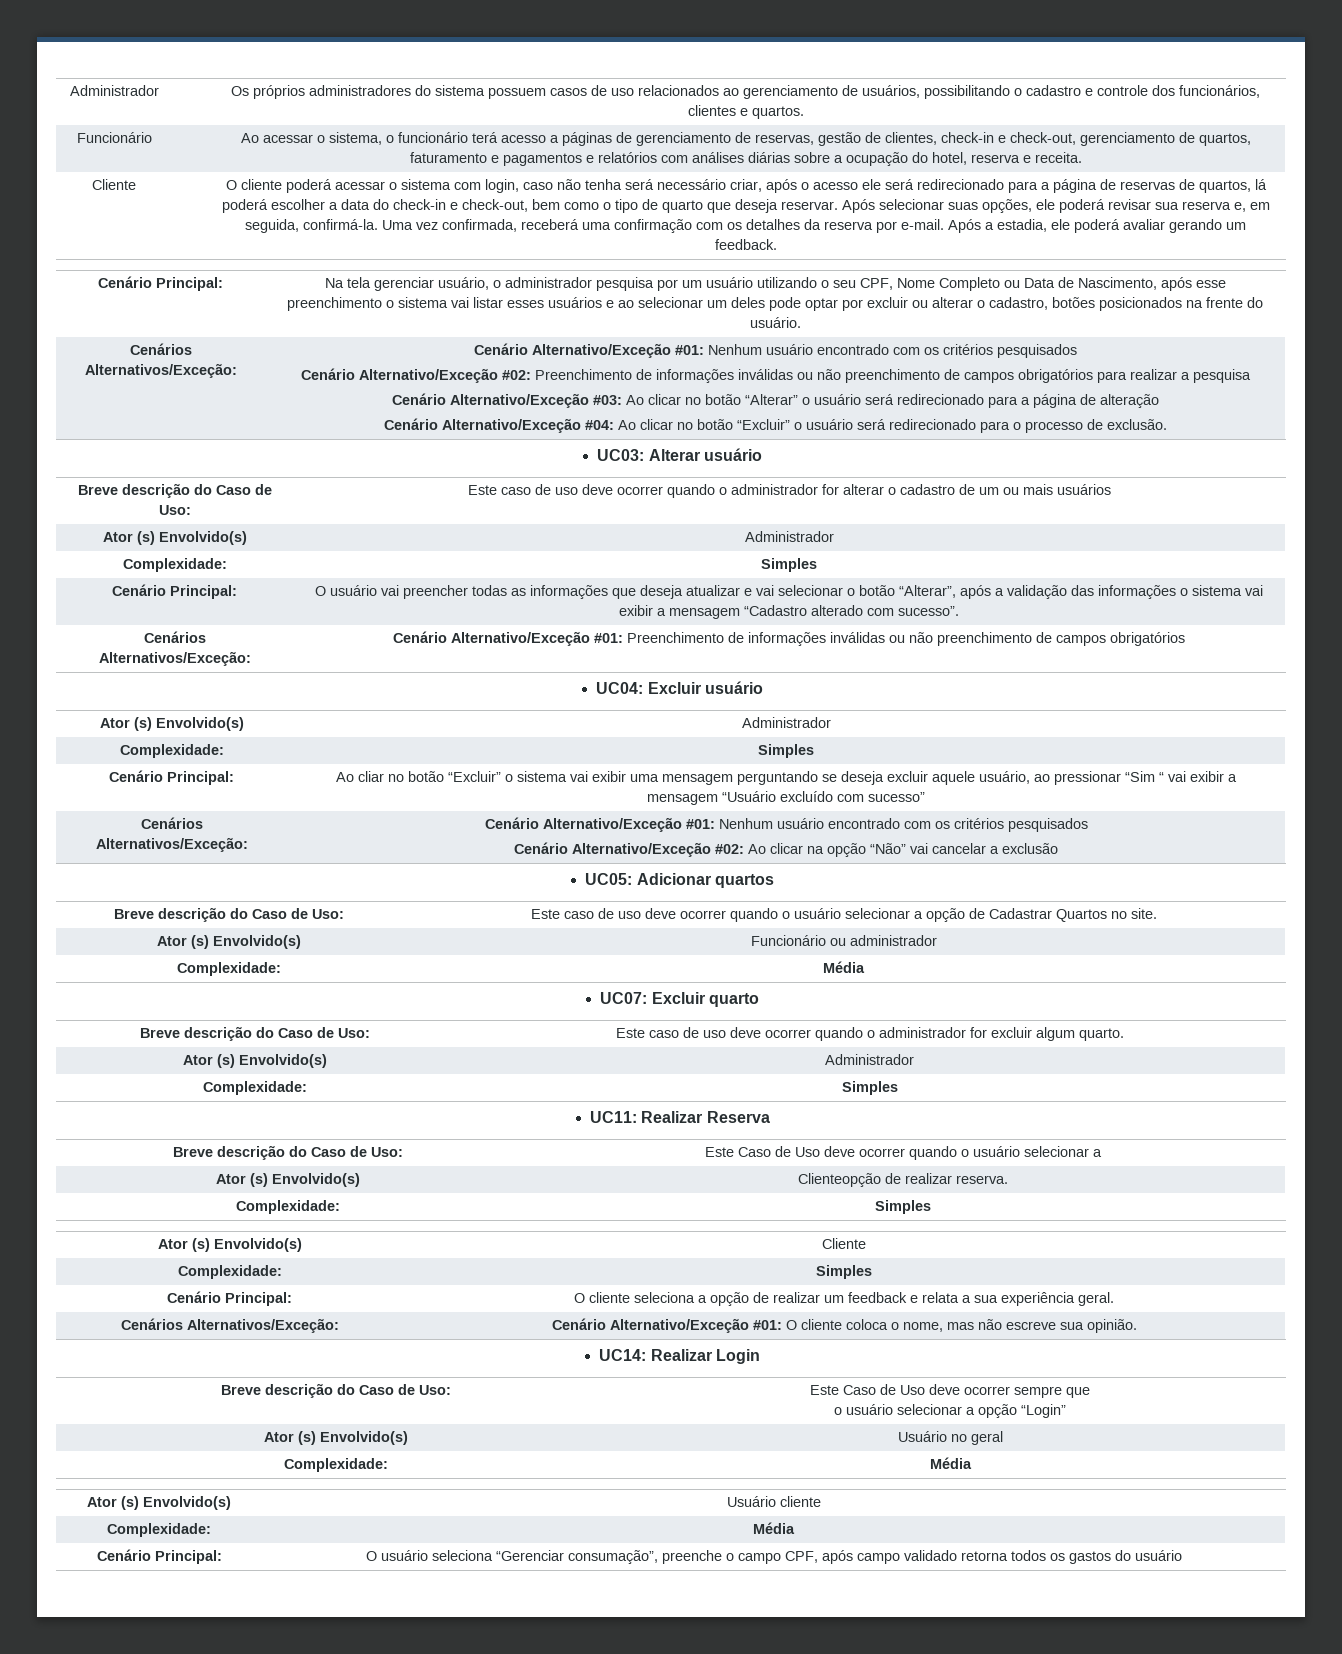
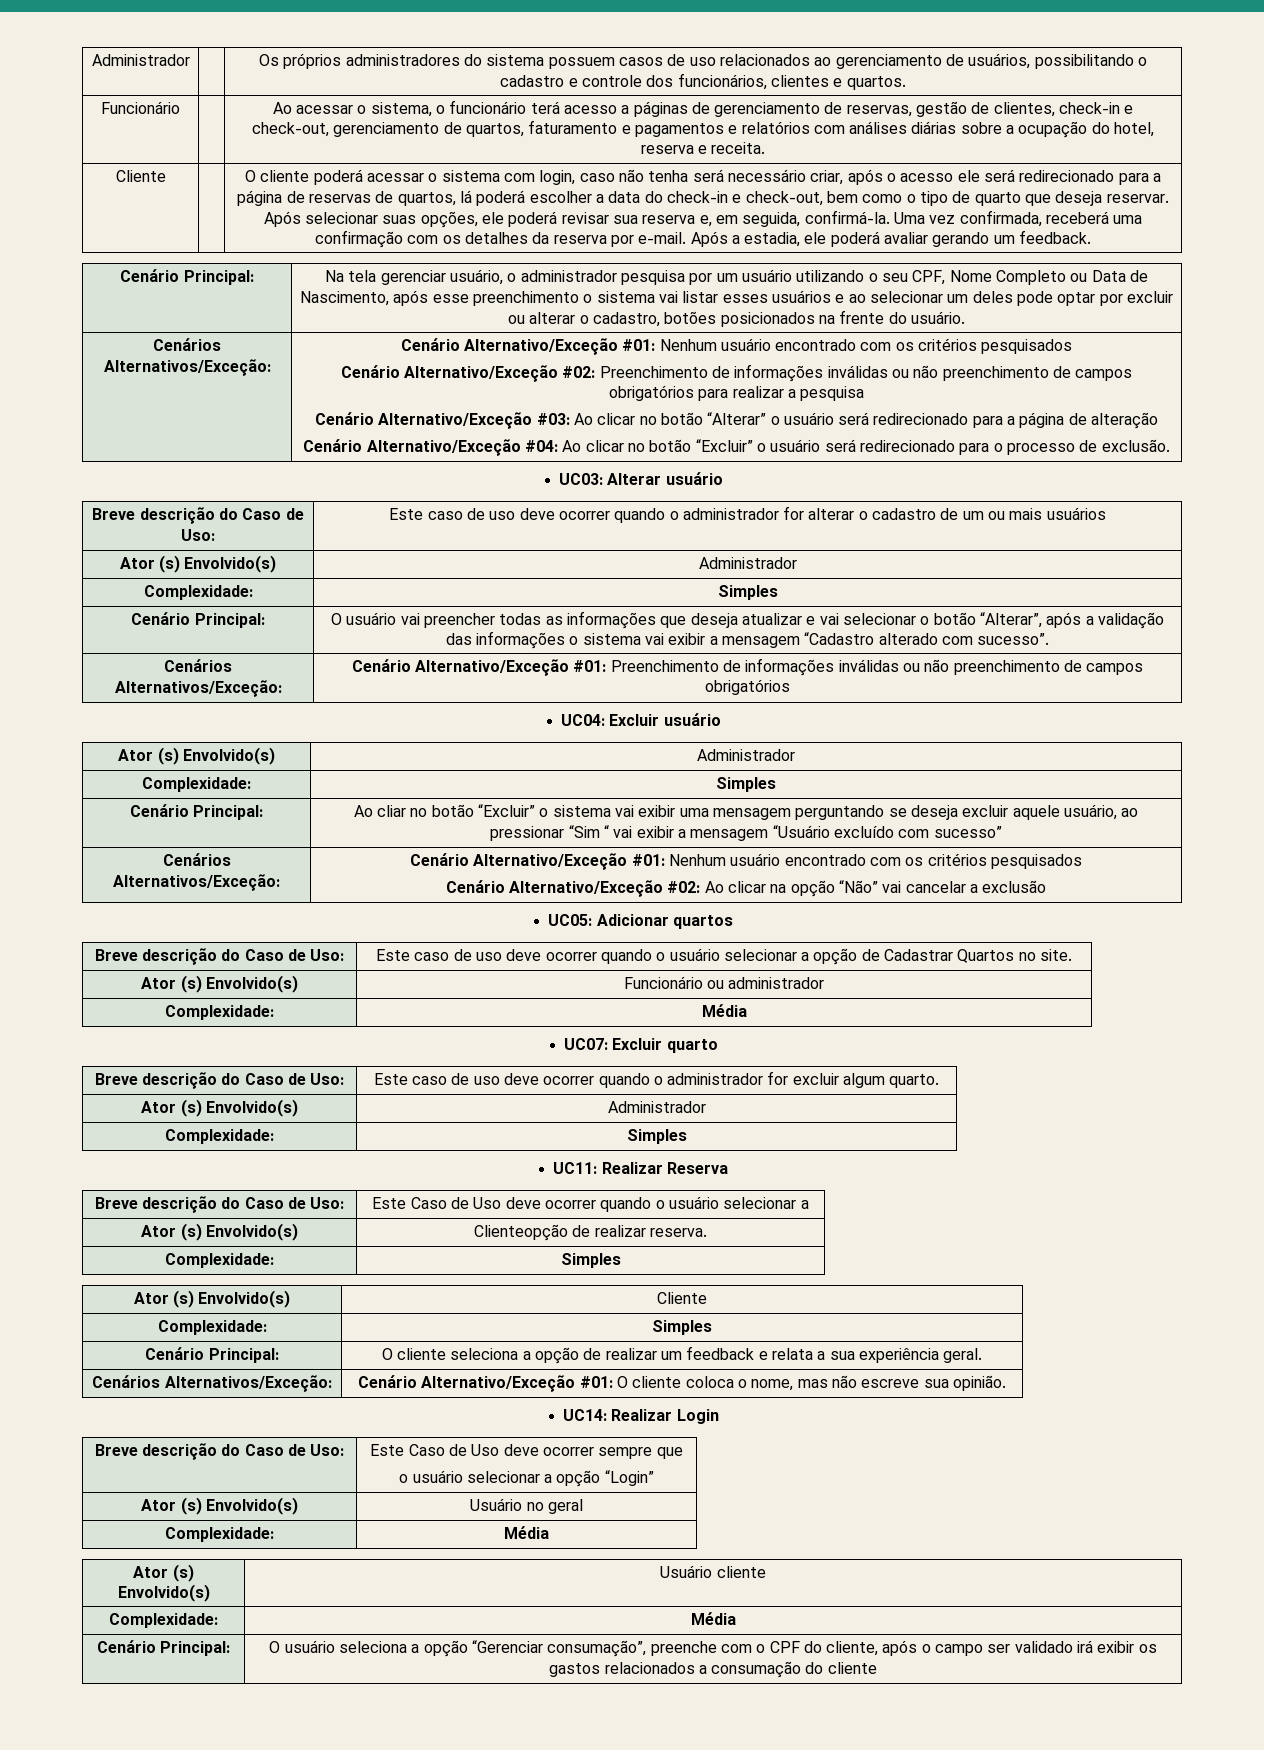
- Cenário Principal: | O usuário seleciona “Gerenciar consumação”, preenche o campo CPF, após campo validado retorna todos os gastos do usuário
+ Cenário Principal: | O usuário seleciona a opção “Gerenciar consumação”, preenche com o CPF do cliente, após o campo ser validado irá exibir os gastos relacionados a consumação do cliente

